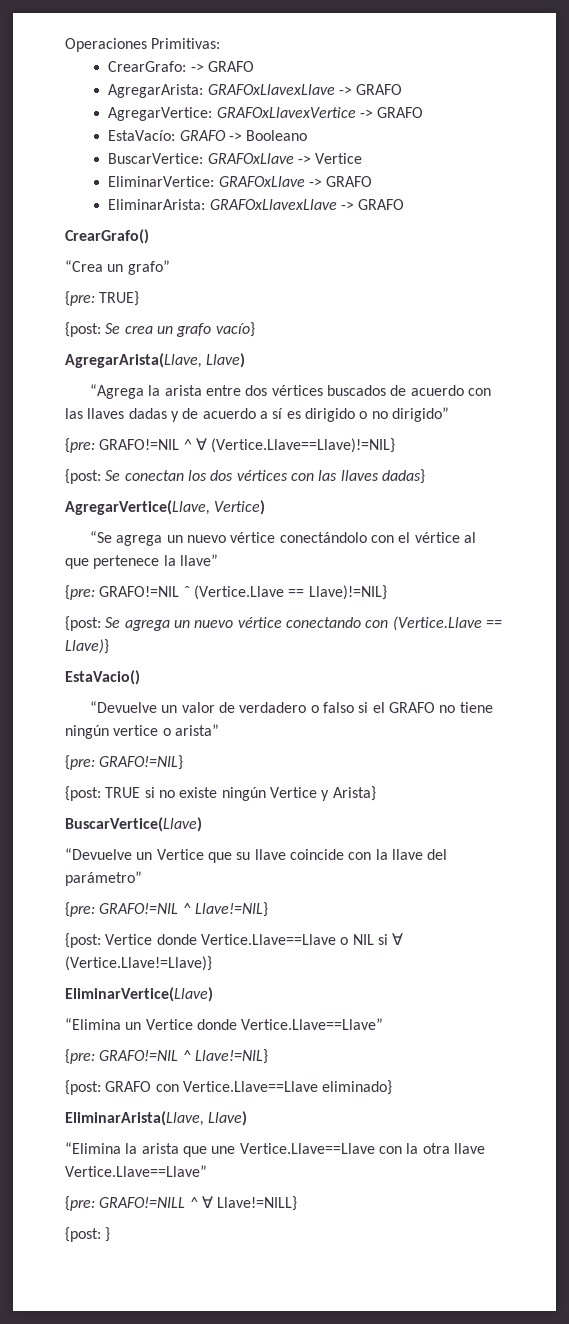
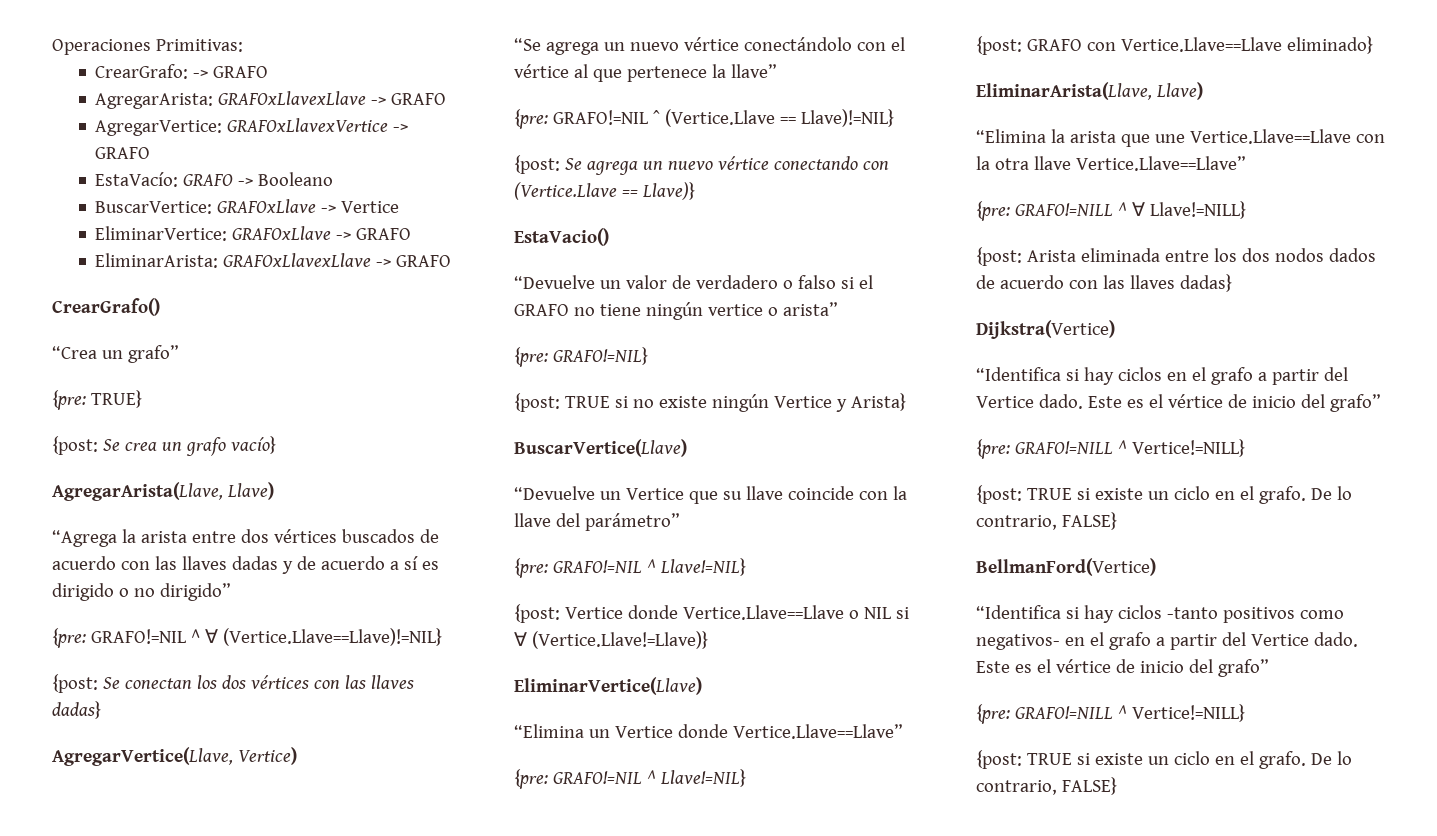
- {post: }
+ {post: Arista eliminada entre los dos nodos dados de acuerdo con las llaves dadas}
+ Dijkstra(Vertice)
+ “Identifica si hay ciclos en el grafo a partir del Vertice dado. Este es el vértice de inicio del grafo”
+ {pre: GRAFO!=NILL ^ Vertice!=NILL}
+ {post: TRUE si existe un ciclo en el grafo. De lo contrario, FALSE}
+ BellmanFord(Vertice)
+ “Identifica si hay ciclos -tanto positivos como negativos- en el grafo a partir del Vertice dado. Este es el vértice de inicio del grafo”
+ {pre: GRAFO!=NILL ^ Vertice!=NILL}
+ {post: TRUE si existe un ciclo en el grafo. De lo contrario, FALSE}

